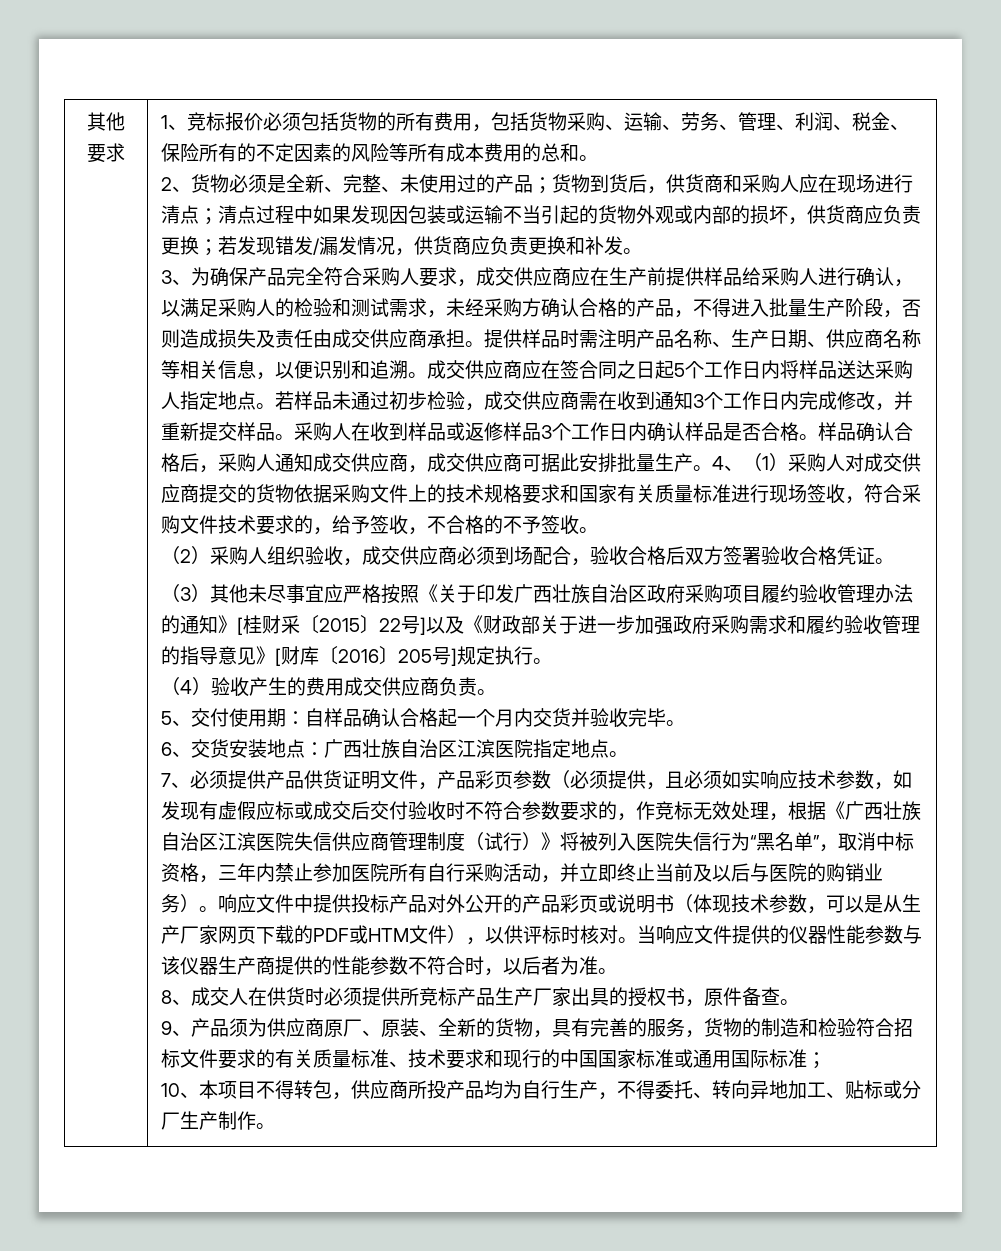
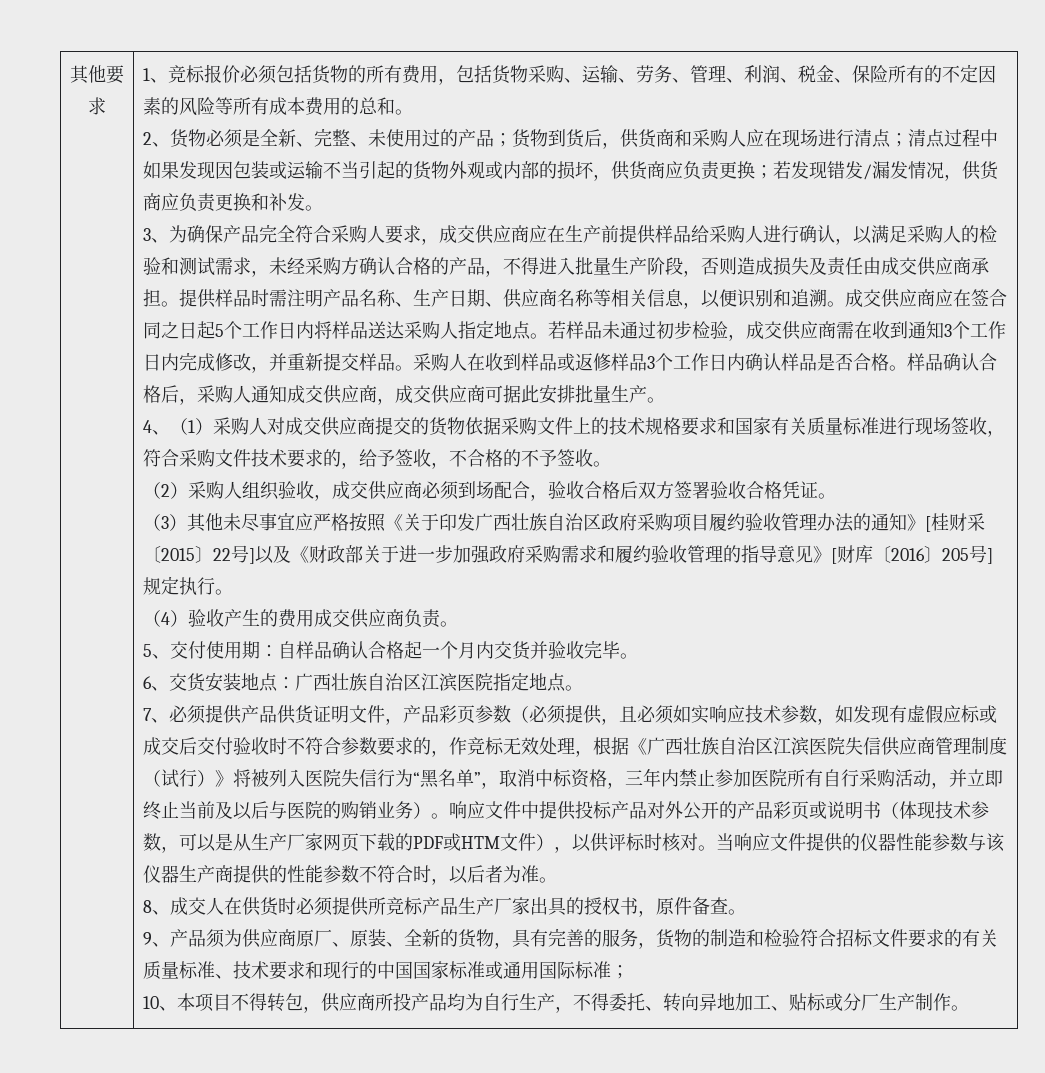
- 样品确认合格后，采购人通知成交供应商，成交供应商可据此安排批量生产。4、（1）采购人对成交供应商提交的货物依据采购文件上的技术规格要求和国家有关质量标准进行现场签收，符合采购文件技术要求的，给予签收，不合格的不予签收。
+ 样品确认合格后，采购人通知成交供应商，成交供应商可据此安排批量生产。
+ 4、（1）采购人对成交供应商提交的货物依据采购文件上的技术规格要求和国家有关质量标准进行现场签收，符合采购文件技术要求的，给予签收，不合格的不予签收。

